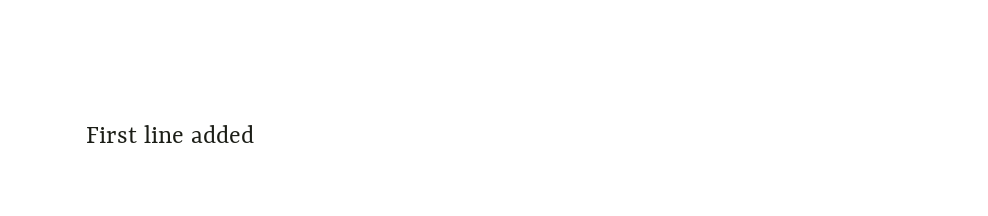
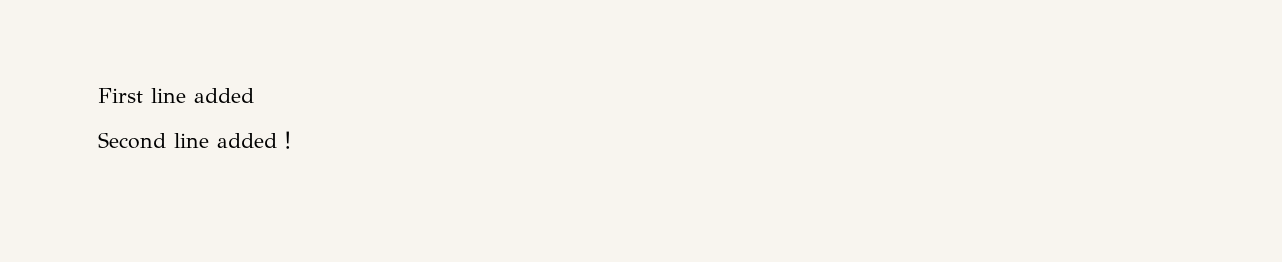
+ Second line added！

